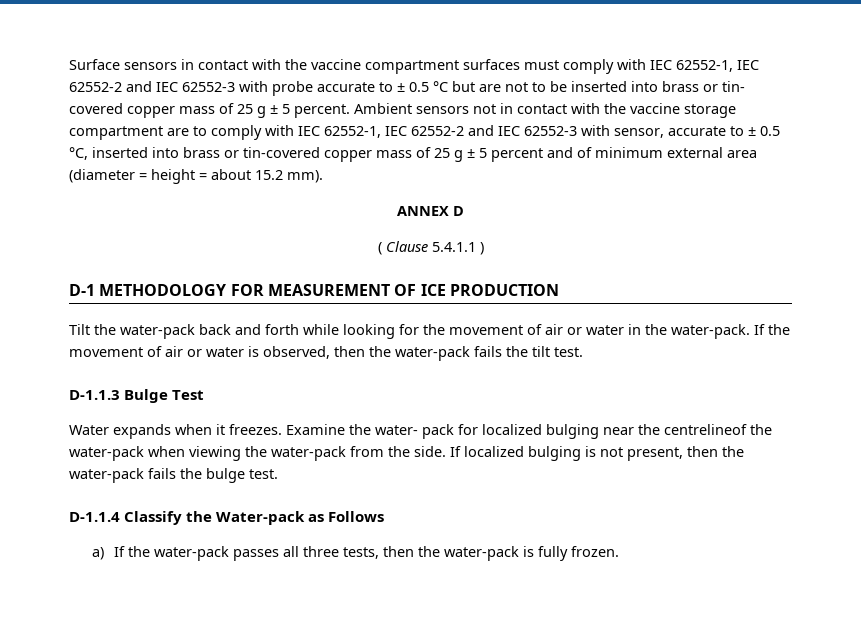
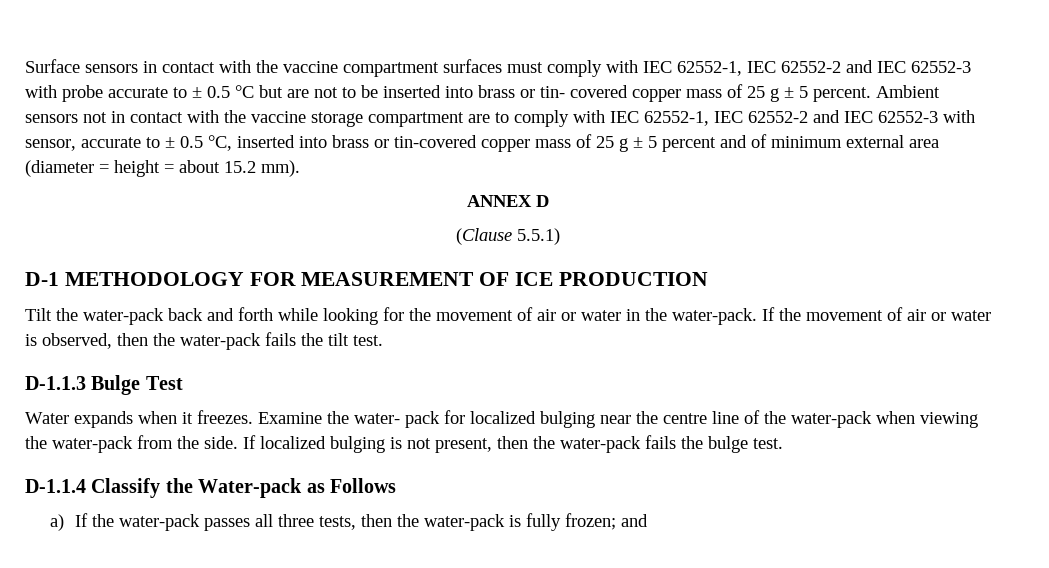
- ( Clause 5.4.1.1 )
+ (Clause 5.5.1)
- Examine the water- pack for localized bulging near the centrelineof the water-pack when viewing the water-pack from the side.
+ Examine the water- pack for localized bulging near the centre line of the water-pack when viewing the water-pack from the side.
- a) If the water-pack passes all three tests, then the water-pack is fully frozen.
+ a) If the water-pack passes all three tests, then the water-pack is fully frozen; and

